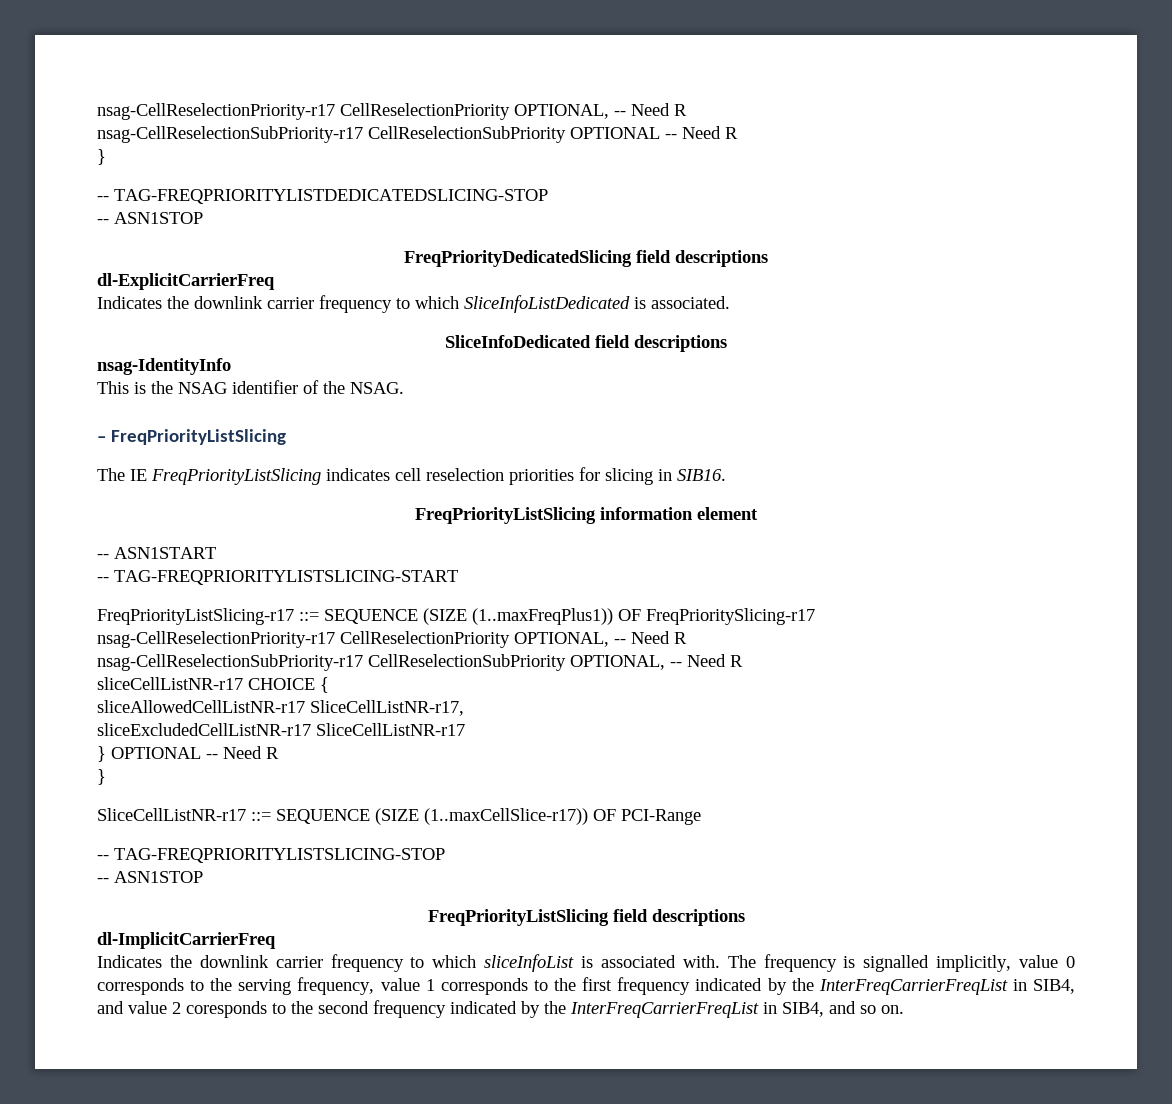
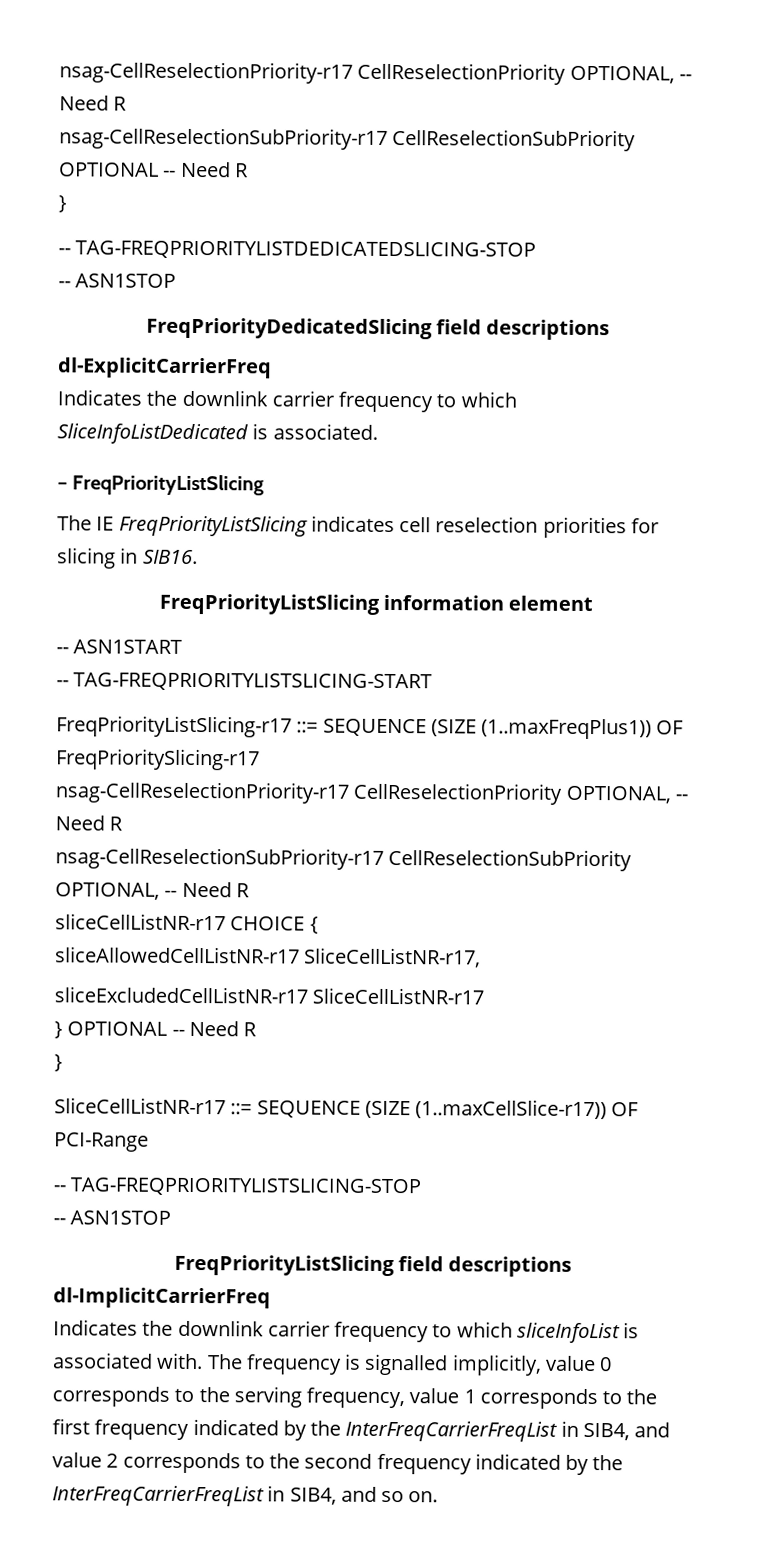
- SliceInfoDedicated field descriptions
- nsag-IdentityInfo
- This is the NSAG identifier of the NSAG.
- The frequency is signalled implicitly, value 0 corresponds to the serving frequency, value 1 corresponds to the first frequency indicated by the InterFreqCarrierFreqList in SIB4, and value 2 coresponds to the second frequency indicated by the InterFreqCarrierFreqList in SIB4, and so on.
+ The frequency is signalled implicitly, value 0 corresponds to the serving frequency, value 1 corresponds to the first frequency indicated by the InterFreqCarrierFreqList in SIB4, and value 2 corresponds to the second frequency indicated by the InterFreqCarrierFreqList in SIB4, and so on.

